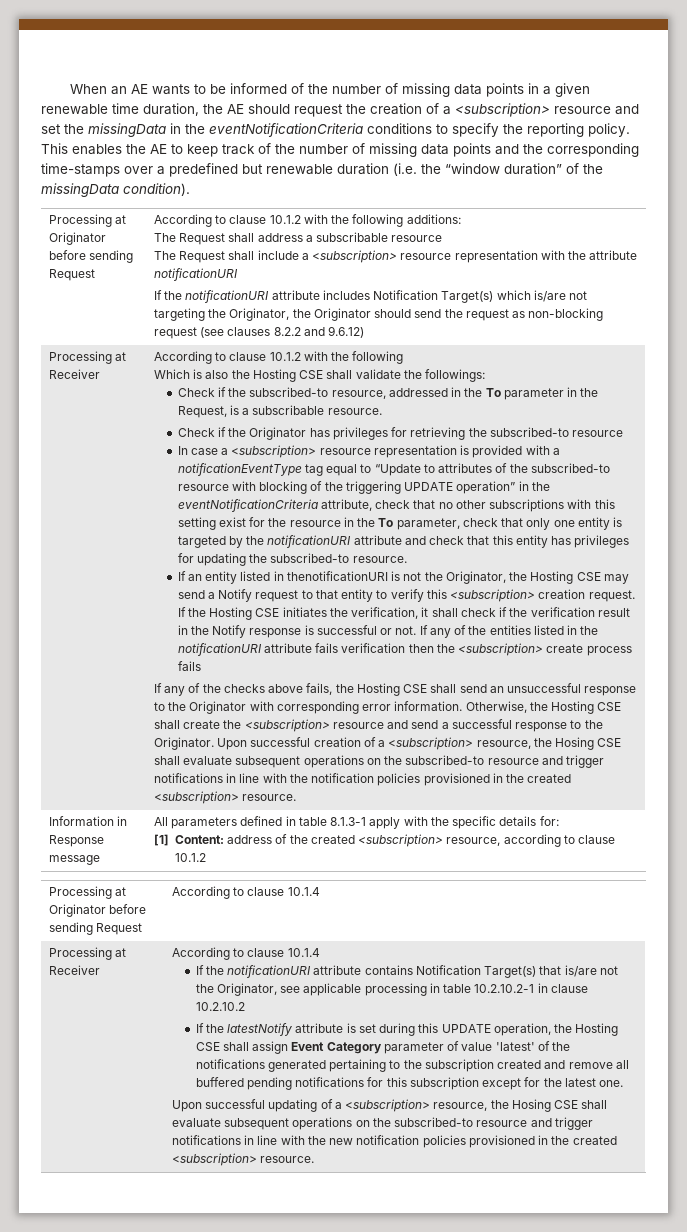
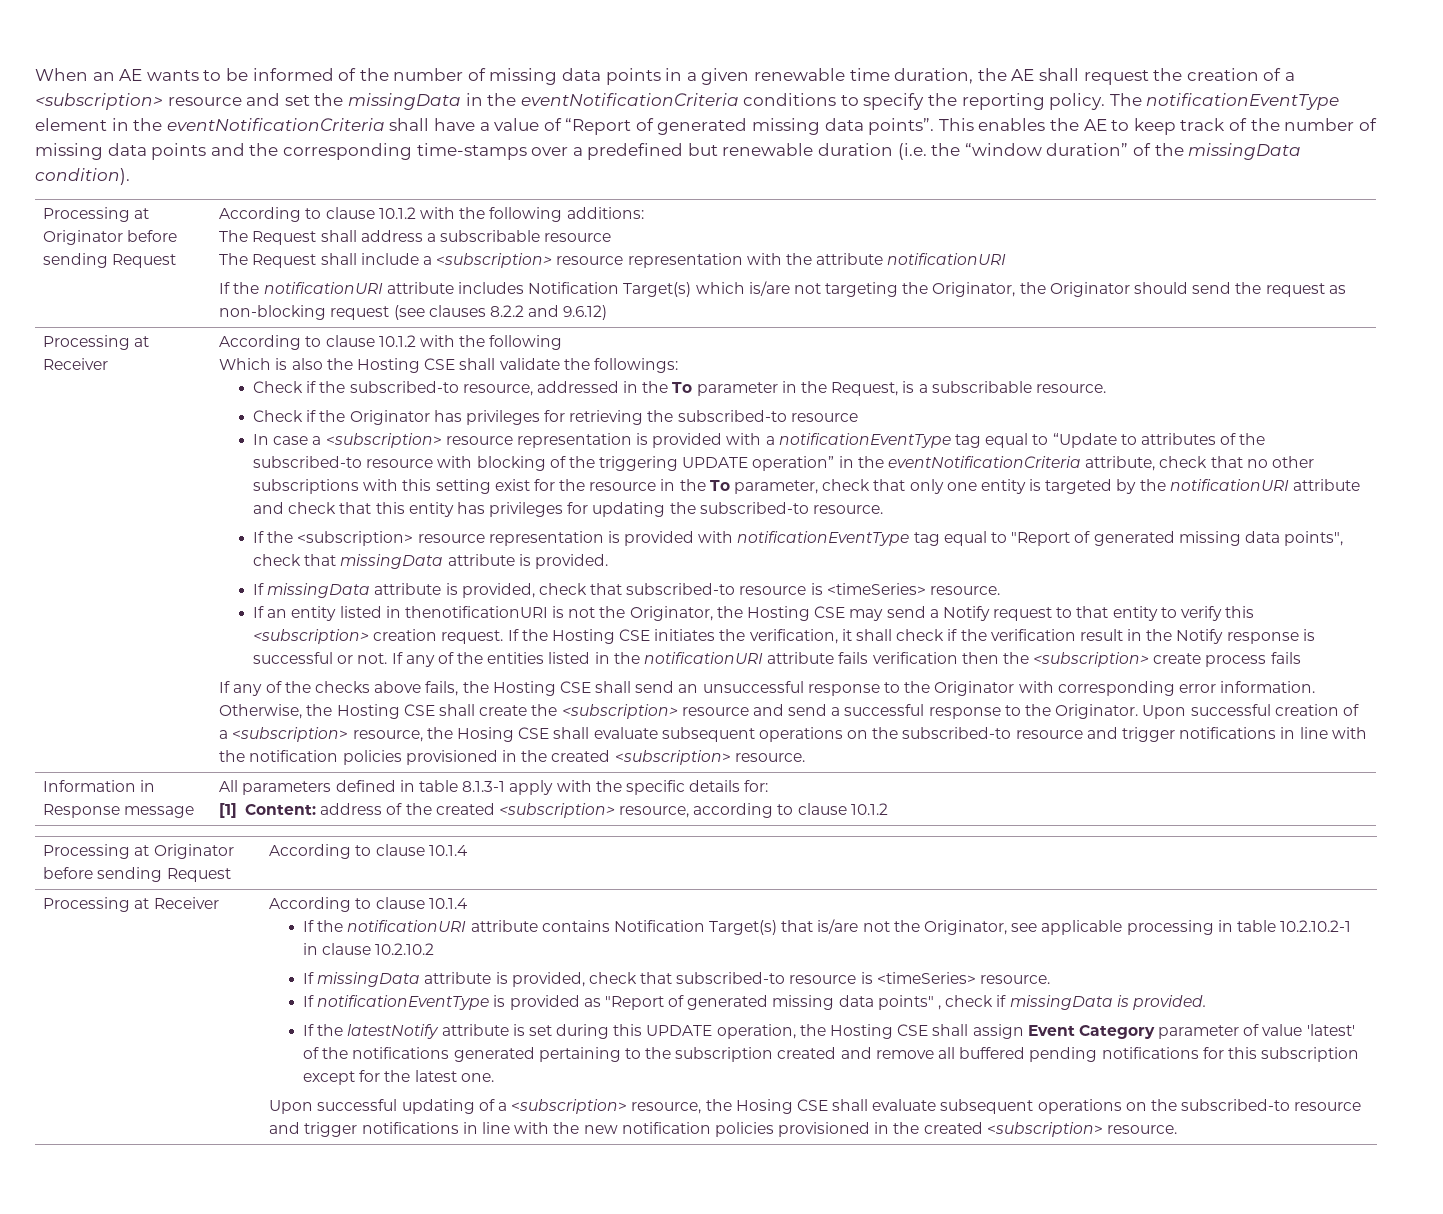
- When an AE wants to be informed of the number of missing data points in a given renewable time duration, the AE should request the creation of a <subscription> resource and set the missingData in the eventNotificationCriteria conditions to specify the reporting policy.
+ When an AE wants to be informed of the number of missing data points in a given renewable time duration, the AE shall request the creation of a <subscription> resource and set the missingData in the eventNotificationCriteria conditions to specify the reporting policy.
+ The notificationEventType element in the eventNotificationCriteria shall have a value of “Report of generated missing data points”.
+ If the <subscription> resource representation is provided with notificationEventType tag equal to "Report of generated missing data points", check that missingData attribute is provided.
+ If missingData attribute is provided, check that subscribed-to resource is <timeSeries> resource.
  If the notificationURI attribute contains Notification Target(s) that is/are not the Originator, see applicable processing in table 10.2.10.2-1 in clause 10.2.10.2
+ If missingData attribute is provided, check that subscribed-to resource is <timeSeries> resource.
+ If notificationEventType is provided as "Report of generated missing data points" , check if missingData is provided.

